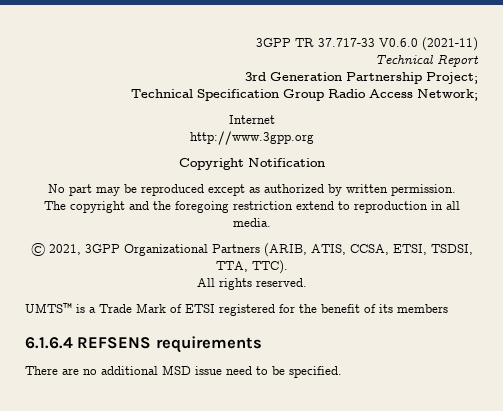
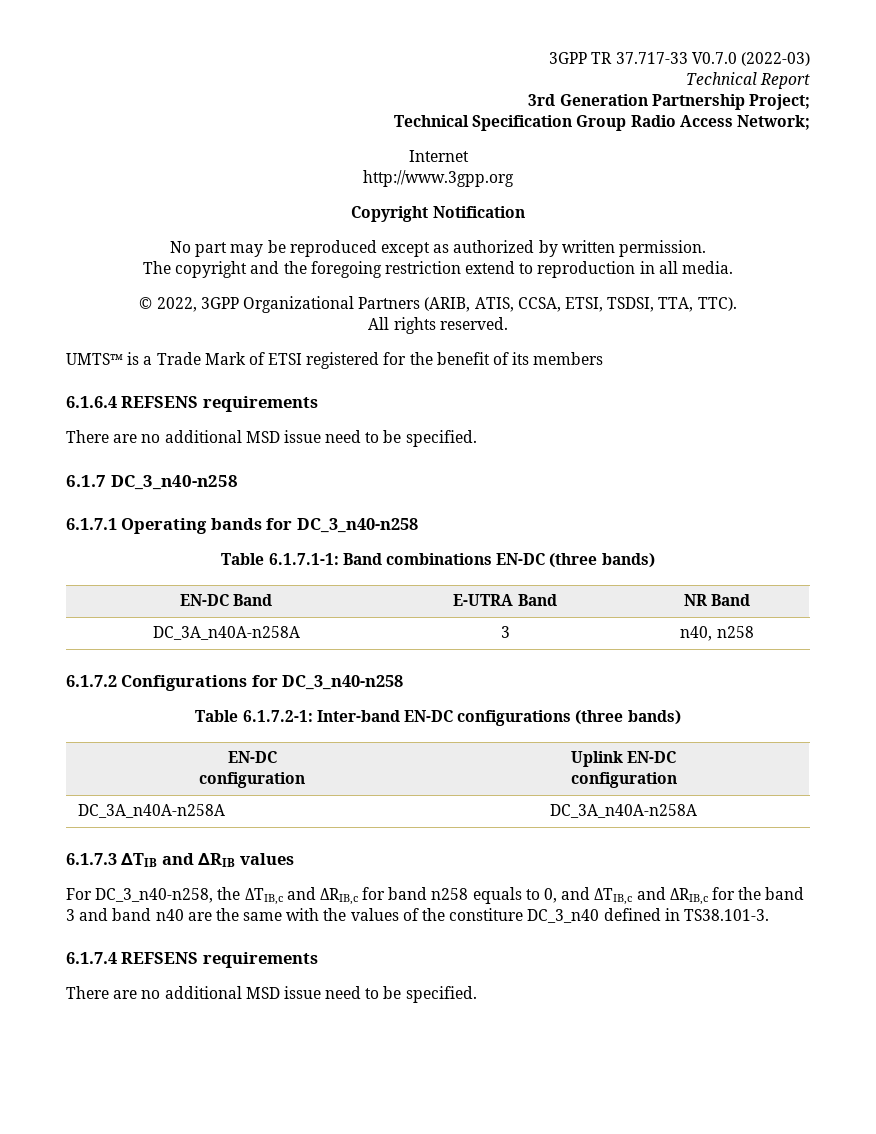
- 3GPP TR 37.717-33 V0.6.0 (2021-11)
+ 3GPP TR 37.717-33 V0.7.0 (2022-03)
- © 2021, 3GPP Organizational Partners (ARIB, ATIS, CCSA, ETSI, TSDSI, TTA, TTC).
+ © 2022, 3GPP Organizational Partners (ARIB, ATIS, CCSA, ETSI, TSDSI, TTA, TTC).
+ 6.1.7 DC_3_n40-n258
+ 6.1.7.1 Operating bands for DC_3_n40-n258
+ Table 6.1.7.1-1: Band combinations EN-DC (three bands)
+ EN-DC Band | E-UTRA Band | NR Band
+ DC_3A_n40A-n258A | 3 | n40, n258
+ 6.1.7.2 Configurations for DC_3_n40-n258
+ Table 6.1.7.2-1: Inter-band EN-DC configurations (three bands)
+ EN-DC
+ configuration | Uplink EN-DC
+ configuration
+ DC_3A_n40A-n258A | DC_3A_n40A-n258A
+ 6.1.7.3 ∆TIB and ∆RIB values
+ For DC_3_n40-n258, the ΔTIB,c and ΔRIB,c for band n258 equals to 0, and ΔTIB,c and ΔRIB,c for the band 3 and band n40 are the same with the values of the constiture DC_3_n40 defined in TS38.101-3.
+ 6.1.7.4 REFSENS requirements
+ There are no additional MSD issue need to be specified.

